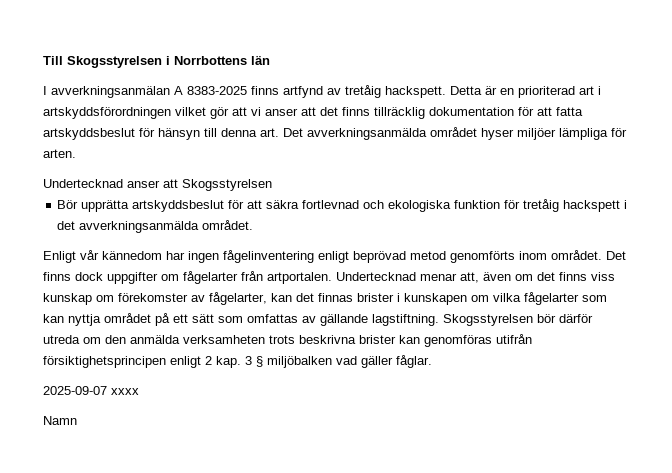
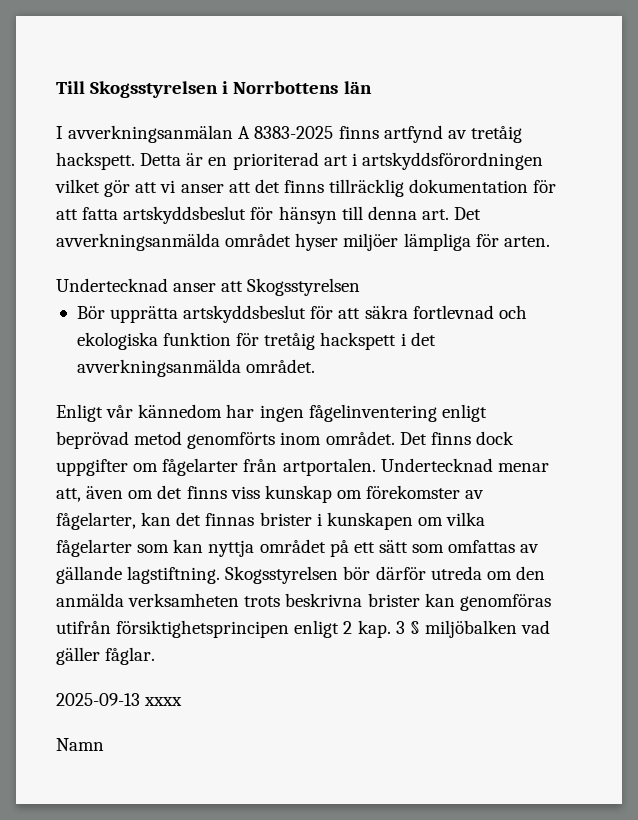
- 2025-09-07 xxxx
+ 2025-09-13 xxxx

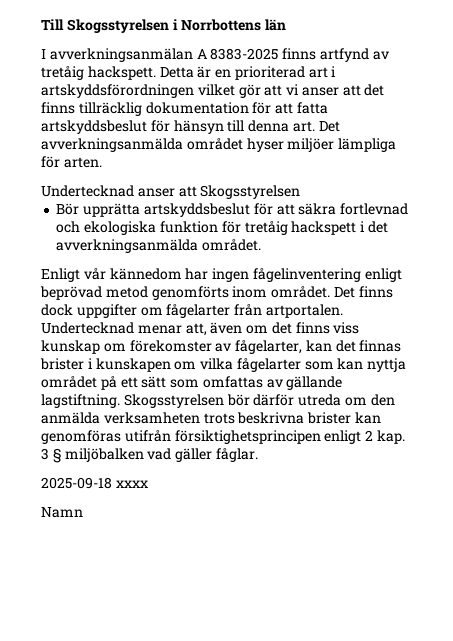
- 2025-09-13 xxxx
+ 2025-09-18 xxxx

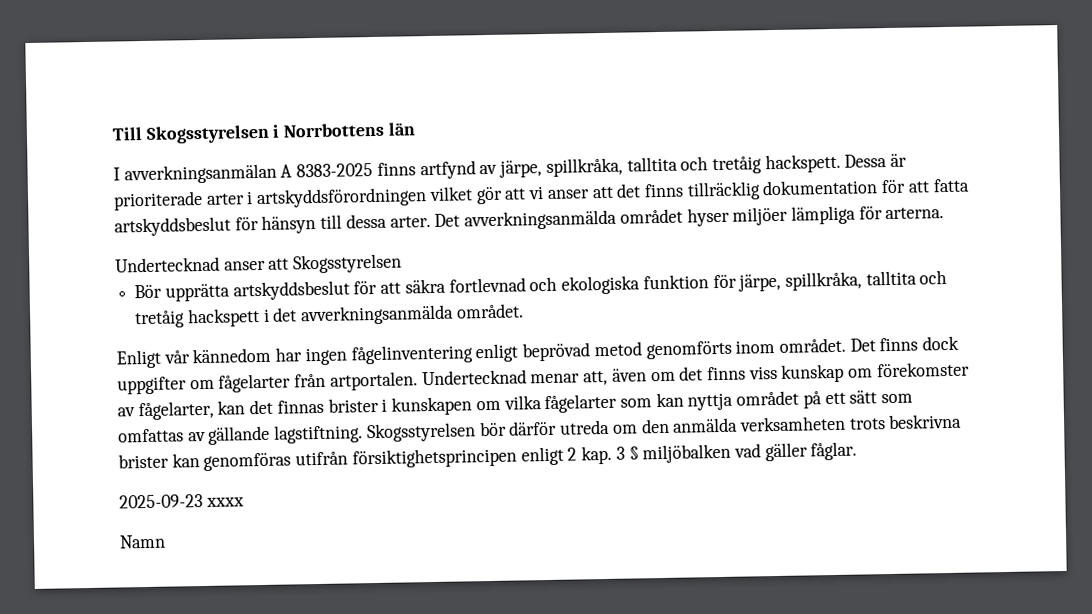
- I avverkningsanmälan A 8383-2025 finns artfynd av tretåig hackspett. Detta är en prioriterad art i artskyddsförordningen vilket gör att vi anser att det finns tillräcklig dokumentation för att fatta artskyddsbeslut för hänsyn till denna art. Det avverkningsanmälda området hyser miljöer lämpliga för arten.
+ I avverkningsanmälan A 8383-2025 finns artfynd av järpe, spillkråka, talltita och tretåig hackspett. Dessa är prioriterade arter i artskyddsförordningen vilket gör att vi anser att det finns tillräcklig dokumentation för att fatta artskyddsbeslut för hänsyn till dessa arter. Det avverkningsanmälda området hyser miljöer lämpliga för arterna.
- Bör upprätta artskyddsbeslut för att säkra fortlevnad och ekologiska funktion för tretåig hackspett i det avverkningsanmälda området.
+ Bör upprätta artskyddsbeslut för att säkra fortlevnad och ekologiska funktion för järpe, spillkråka, talltita och tretåig hackspett i det avverkningsanmälda området.
- 2025-09-18 xxxx
+ 2025-09-23 xxxx

